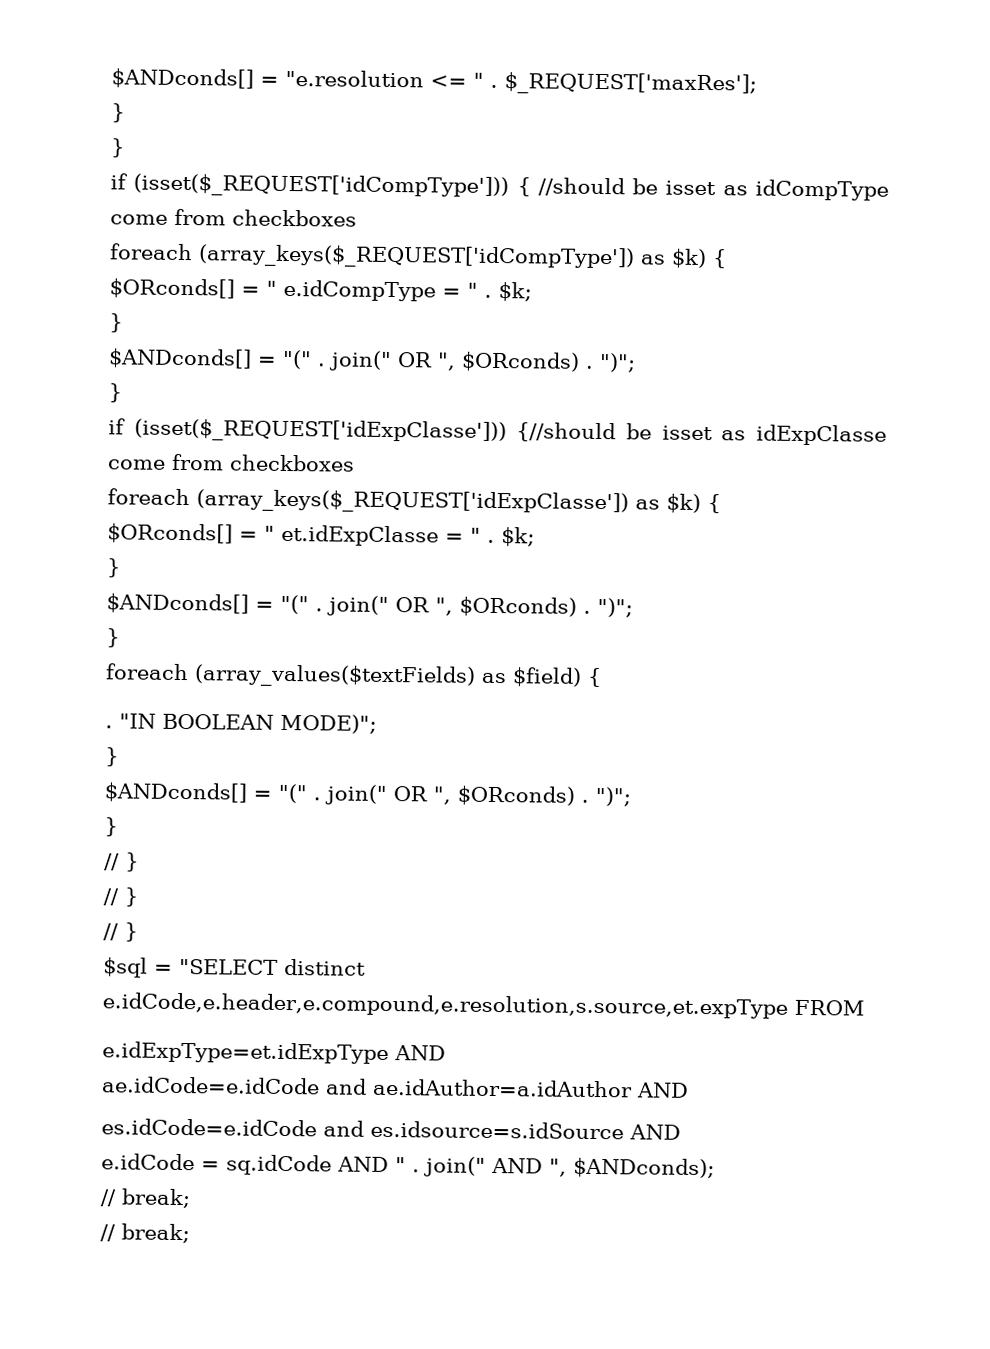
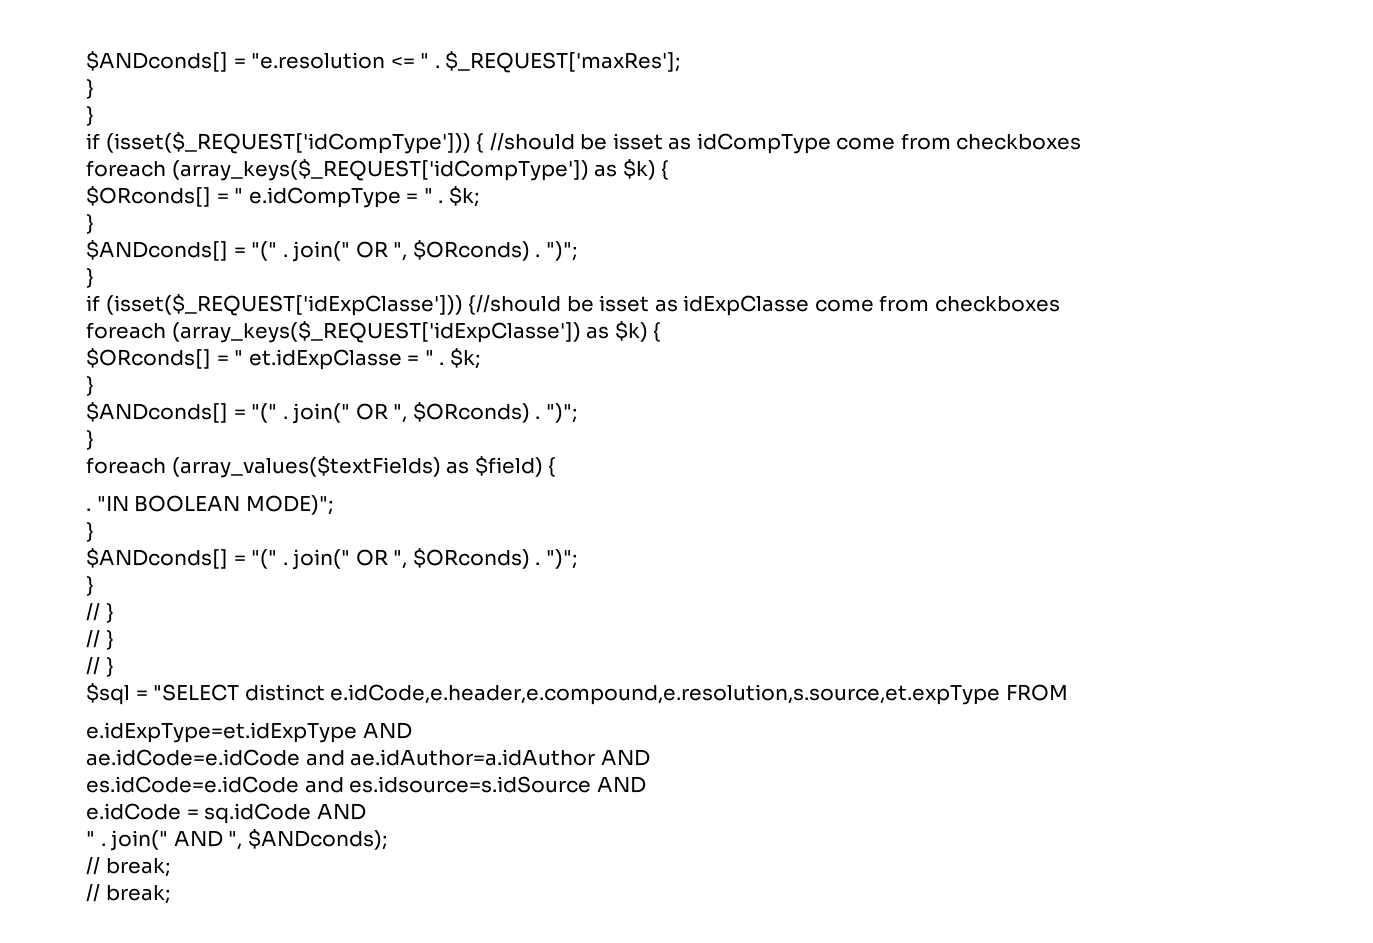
- e.idCode = sq.idCode AND " . join(" AND ", $ANDconds);
+ e.idCode = sq.idCode AND
+ " . join(" AND ", $ANDconds);

